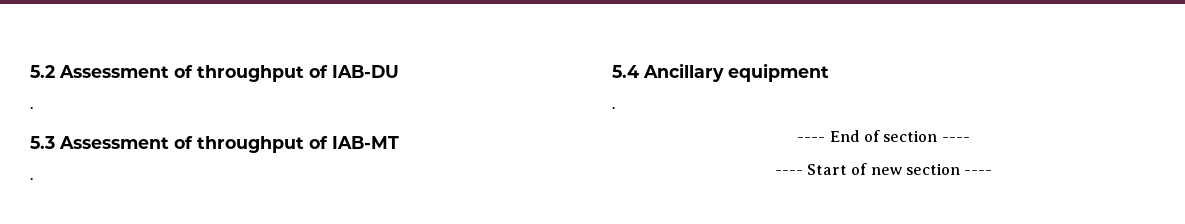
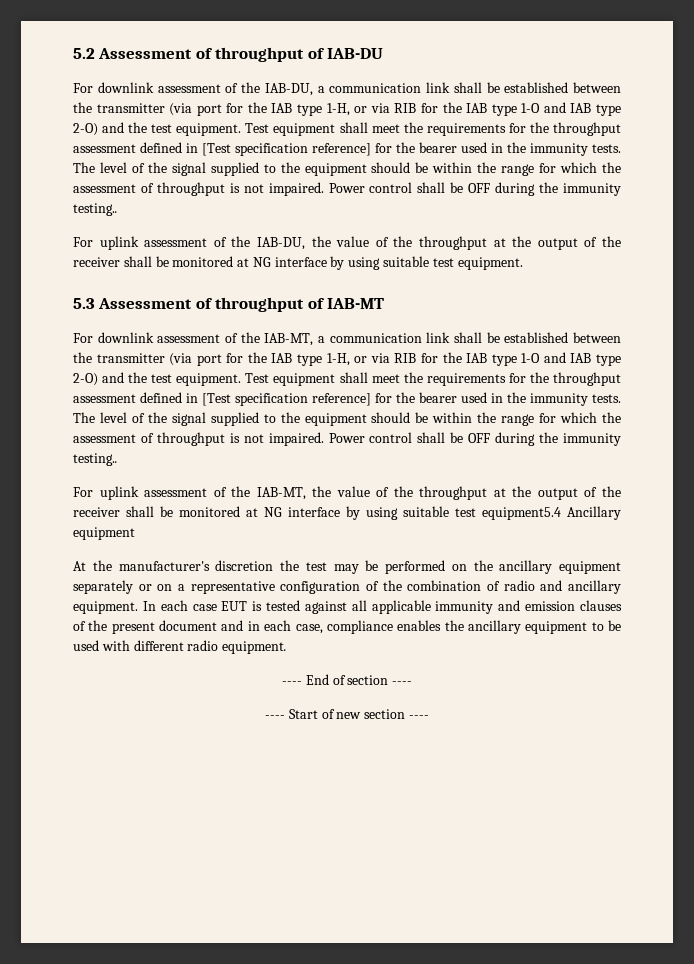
  5.2 Assessment of throughput of IAB-DU
- .
+ For downlink assessment of the IAB-DU, a communication link shall be established between the transmitter (via port for the IAB type 1-H, or via RIB for the IAB type 1-O and IAB type 2-O) and the test equipment. Test equipment shall meet the requirements for the throughput assessment defined in [Test specification reference] for the bearer used in the immunity tests. The level of the signal supplied to the equipment should be within the range for which the assessment of throughput is not impaired. Power control shall be OFF during the immunity testing..
+ For uplink assessment of the IAB-DU, the value of the throughput at the output of the receiver shall be monitored at NG interface by using suitable test equipment.
  5.3 Assessment of throughput of IAB-MT
- .
- 5.4 Ancillary equipment
- .
+ For downlink assessment of the IAB-MT, a communication link shall be established between the transmitter (via port for the IAB type 1-H, or via RIB for the IAB type 1-O and IAB type 2-O) and the test equipment. Test equipment shall meet the requirements for the throughput assessment defined in [Test specification reference] for the bearer used in the immunity tests. The level of the signal supplied to the equipment should be within the range for which the assessment of throughput is not impaired. Power control shall be OFF during the immunity testing..
+ For uplink assessment of the IAB-MT, the value of the throughput at the output of the receiver shall be monitored at NG interface by using suitable test equipment5.4 Ancillary equipment
+ At the manufacturer's discretion the test may be performed on the ancillary equipment separately or on a representative configuration of the combination of radio and ancillary equipment. In each case EUT is tested against all applicable immunity and emission clauses of the present document and in each case, compliance enables the ancillary equipment to be used with different radio equipment.

